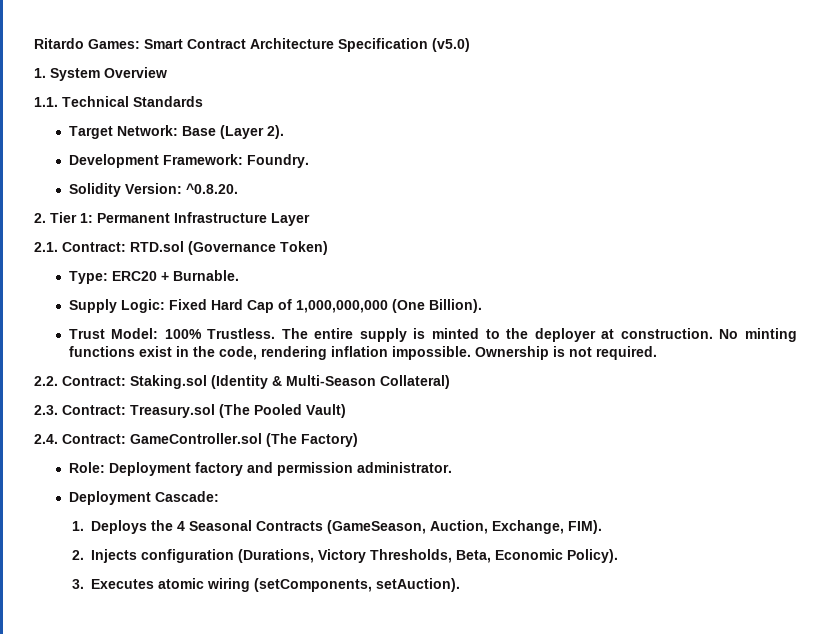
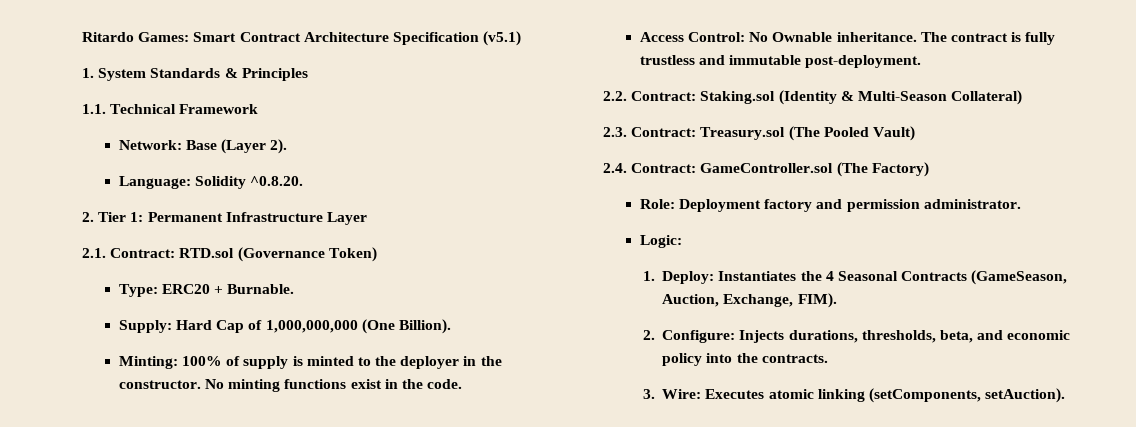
- Ritardo Games: Smart Contract Architecture Specification (v5.0)
+ Ritardo Games: Smart Contract Architecture Specification (v5.1)
- 1. System Overview
+ 1. System Standards & Principles
- 1.1. Technical Standards
- Target Network: Base (Layer 2).
+ 1.1. Technical Framework
+ Network: Base (Layer 2).
- Development Framework: Foundry.
- Solidity Version: ^0.8.20.
+ Language: Solidity ^0.8.20.
- Supply Logic: Fixed Hard Cap of 1,000,000,000 (One Billion).
+ Supply: Hard Cap of 1,000,000,000 (One Billion).
- Trust Model: 100% Trustless. The entire supply is minted to the deployer at construction.
+ Minting: 100% of supply is minted to the deployer in the constructor.
- No minting functions exist in the code, rendering inflation impossible. Ownership is not required.
+ No minting functions exist in the code.
+ Access Control: No Ownable inheritance. The contract is fully trustless and immutable post-deployment.
- Deployment Cascade:
- 1. Deploys the 4 Seasonal Contracts (GameSeason, Auction, Exchange, FIM).
+ Logic:
+ 1. Deploy: Instantiates the 4 Seasonal Contracts (GameSeason, Auction, Exchange, FIM).
- 2. Injects configuration (Durations, Victory Thresholds, Beta, Economic Policy).
+ 2. Configure: Injects durations, thresholds, beta, and economic policy into the contracts.
- 3. Executes atomic wiring (setComponents, setAuction).
+ 3. Wire: Executes atomic linking (setComponents, setAuction).

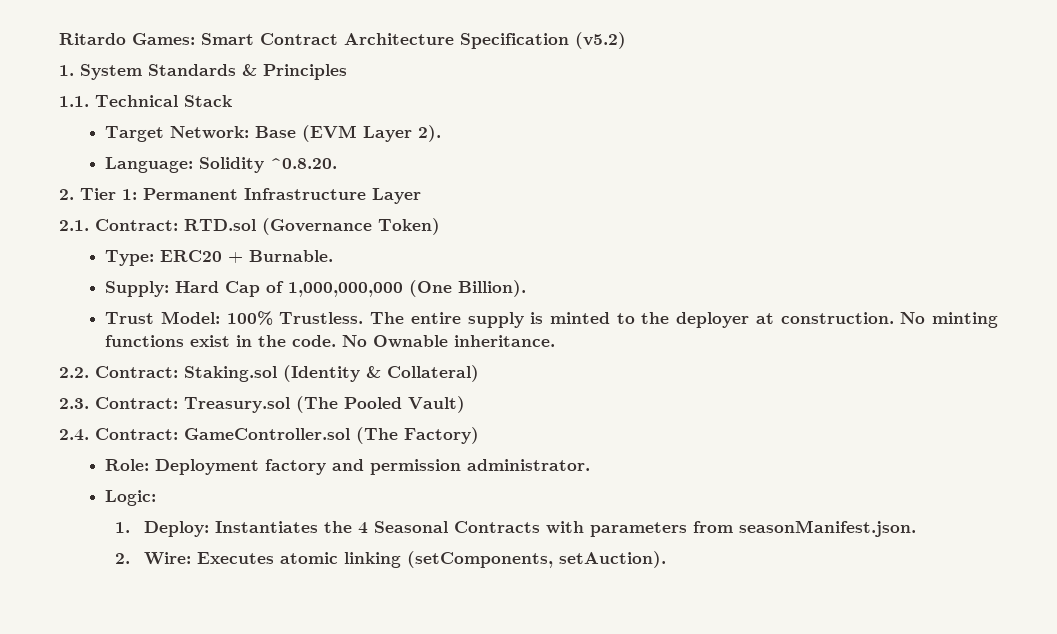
- Ritardo Games: Smart Contract Architecture Specification (v5.1)
+ Ritardo Games: Smart Contract Architecture Specification (v5.2)
- 1.1. Technical Framework
- Network: Base (Layer 2).
+ 1.1. Technical Stack
+ Target Network: Base (EVM Layer 2).
- Minting: 100% of supply is minted to the deployer in the constructor.
+ Trust Model: 100% Trustless. The entire supply is minted to the deployer at construction.
- No minting functions exist in the code.
- Access Control: No Ownable inheritance. The contract is fully trustless and immutable post-deployment.
+ No minting functions exist in the code. No Ownable inheritance.
- 2.2. Contract: Staking.sol (Identity & Multi-Season Collateral)
+ 2.2. Contract: Staking.sol (Identity & Collateral)
- 1. Deploy: Instantiates the 4 Seasonal Contracts (GameSeason, Auction, Exchange, FIM).
- 2. Configure: Injects durations, thresholds, beta, and economic policy into the contracts.
- 3. Wire: Executes atomic linking (setComponents, setAuction).
+ 1. Deploy: Instantiates the 4 Seasonal Contracts with parameters from seasonManifest.json.
+ 2. Wire: Executes atomic linking (setComponents, setAuction).

